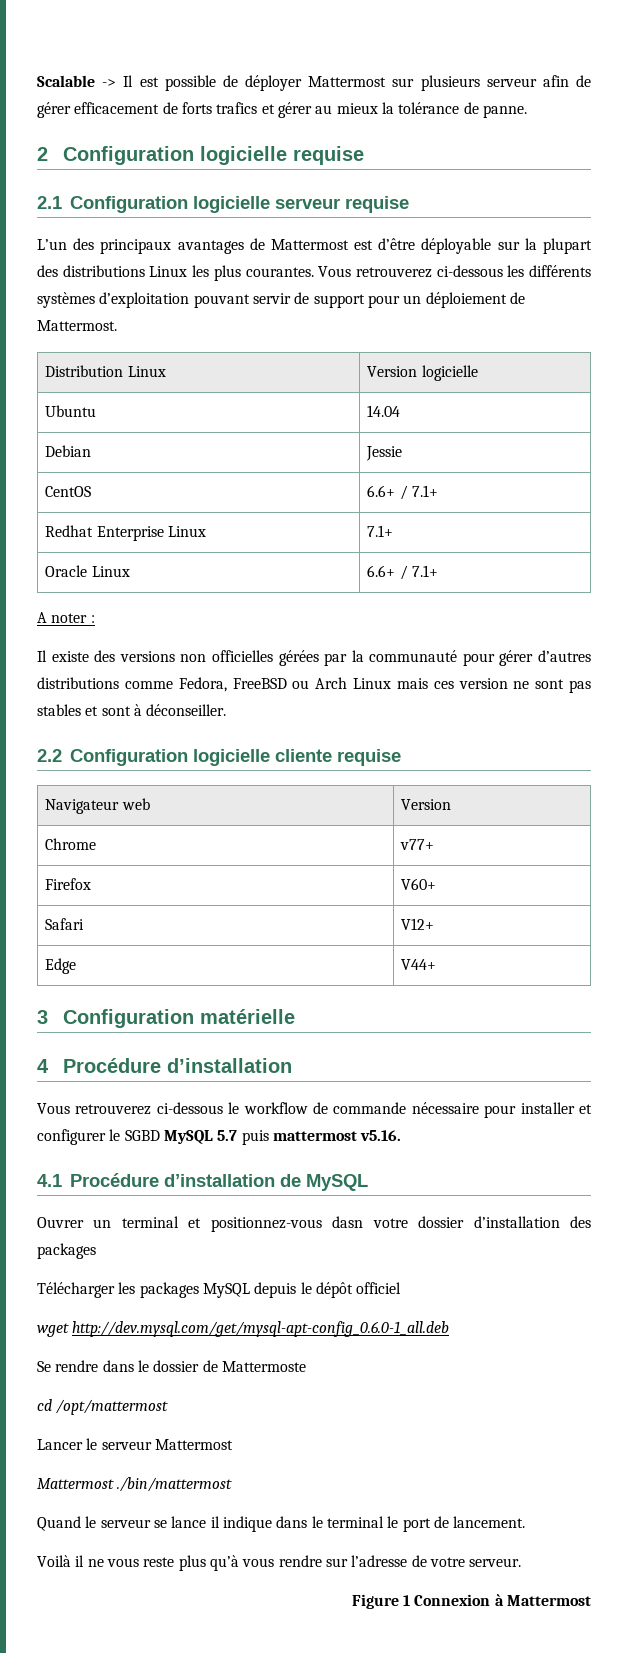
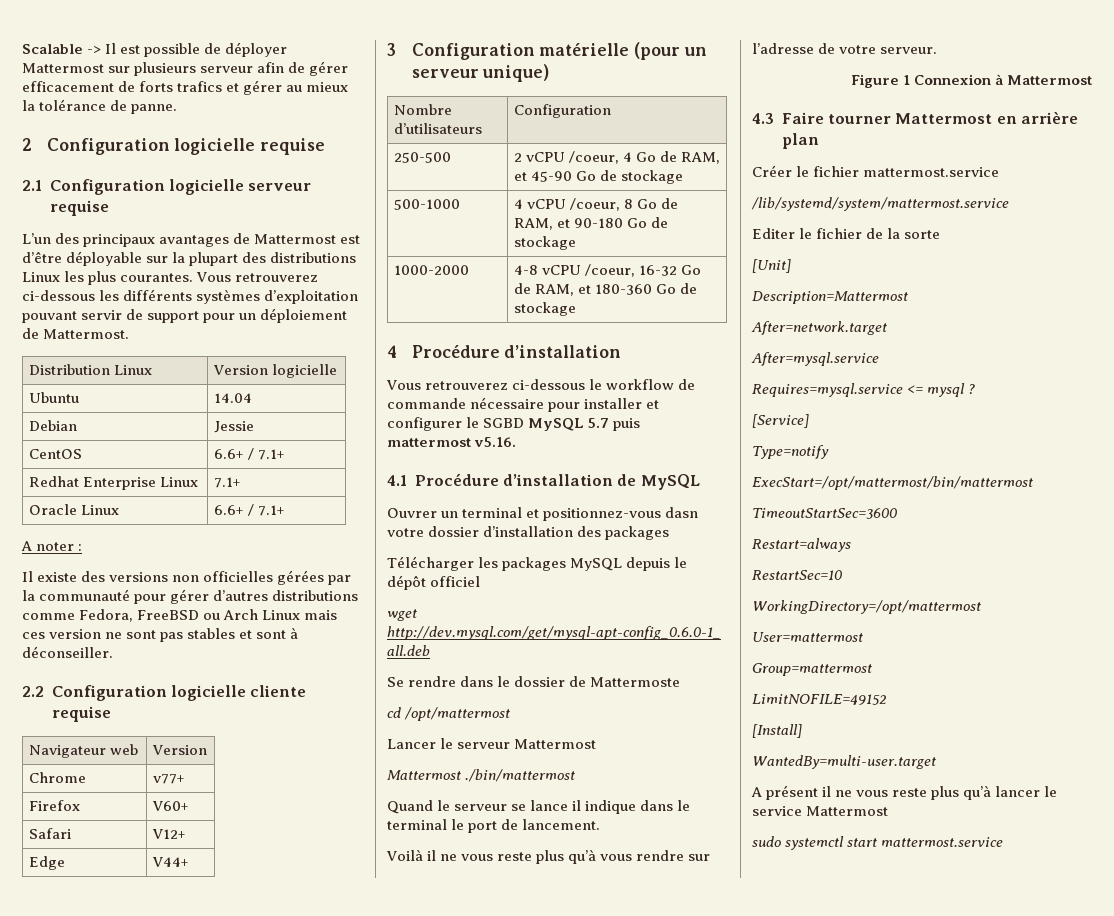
- 3 Configuration matérielle
+ 3 Configuration matérielle (pour un serveur unique)
+ Nombre d’utilisateurs | Configuration
+ 250-500 | 2 vCPU /coeur, 4 Go de RAM, et 45-90 Go de stockage
+ 500-1000 | 4 vCPU /coeur, 8 Go de RAM, et 90-180 Go de stockage
+ 1000-2000 | 4-8 vCPU /coeur, 16-32 Go de RAM, et 180-360 Go de stockage
+ 4.3 Faire tourner Mattermost en arrière plan
+ Créer le fichier mattermost.service
+ /lib/systemd/system/mattermost.service
+ Editer le fichier de la sorte
+ [Unit]
+ Description=Mattermost
+ After=network.target
+ After=mysql.service
+ Requires=mysql.service <= mysql ?
+ [Service]
+ Type=notify
+ ExecStart=/opt/mattermost/bin/mattermost
+ TimeoutStartSec=3600
+ Restart=always
+ RestartSec=10
+ WorkingDirectory=/opt/mattermost
+ User=mattermost
+ Group=mattermost
+ LimitNOFILE=49152
+ [Install]
+ WantedBy=multi-user.target
+ A présent il ne vous reste plus qu’à lancer le service Mattermost
+ sudo systemctl start mattermost.service

